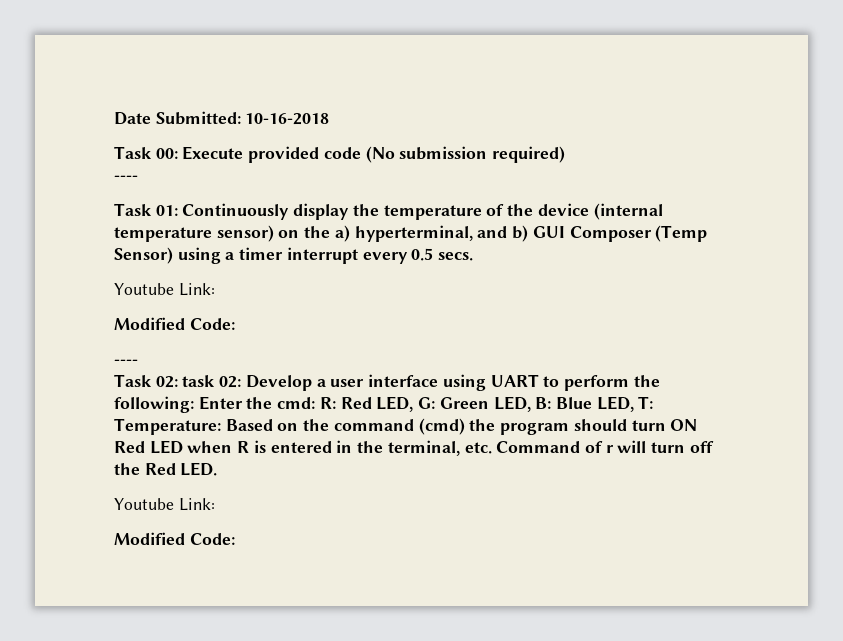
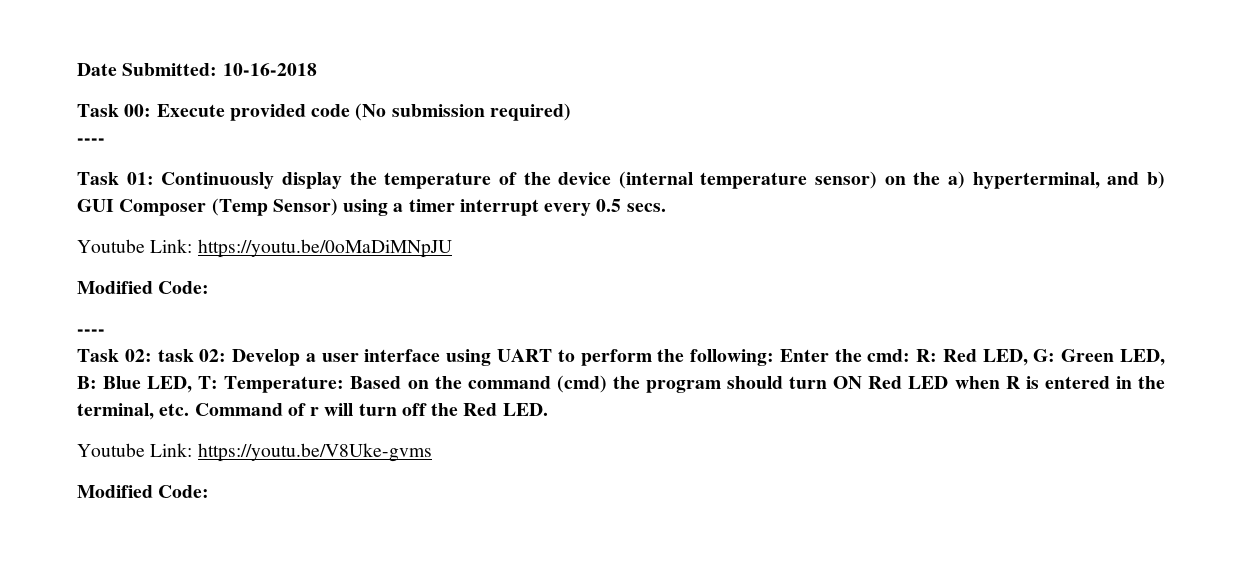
  Task 01: Continuously display the temperature of the device (internal temperature sensor) on the a) hyperterminal, and b) GUI Composer (Temp Sensor) using a timer interrupt every 0.5 secs.
- Youtube Link:
+ Youtube Link: https://youtu.be/0oMaDiMNpJU
  Task 02: task 02: Develop a user interface using UART to perform the following: Enter the cmd: R: Red LED, G: Green LED, B: Blue LED, T: Temperature: Based on the command (cmd) the program should turn ON Red LED when R is entered in the terminal, etc. Command of r will turn off the Red LED.
- Youtube Link:
+ Youtube Link: https://youtu.be/V8Uke-gvms

